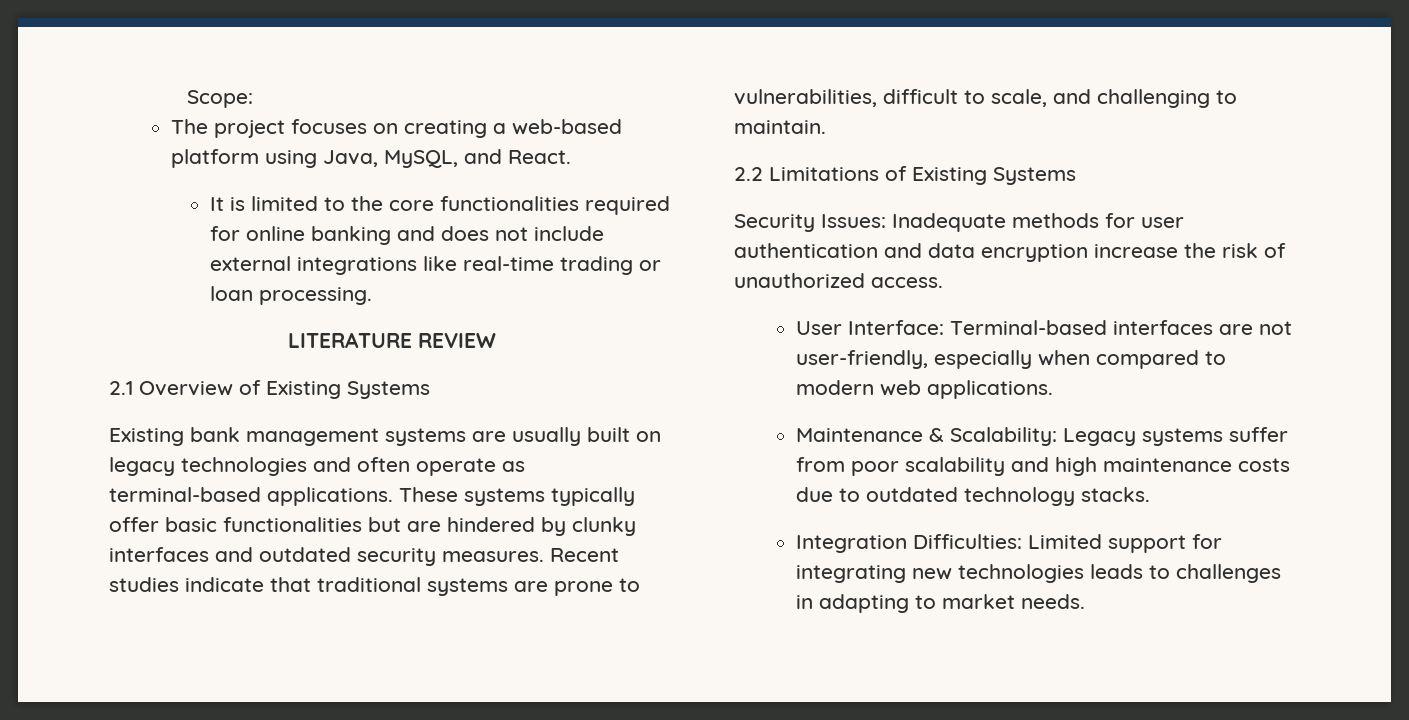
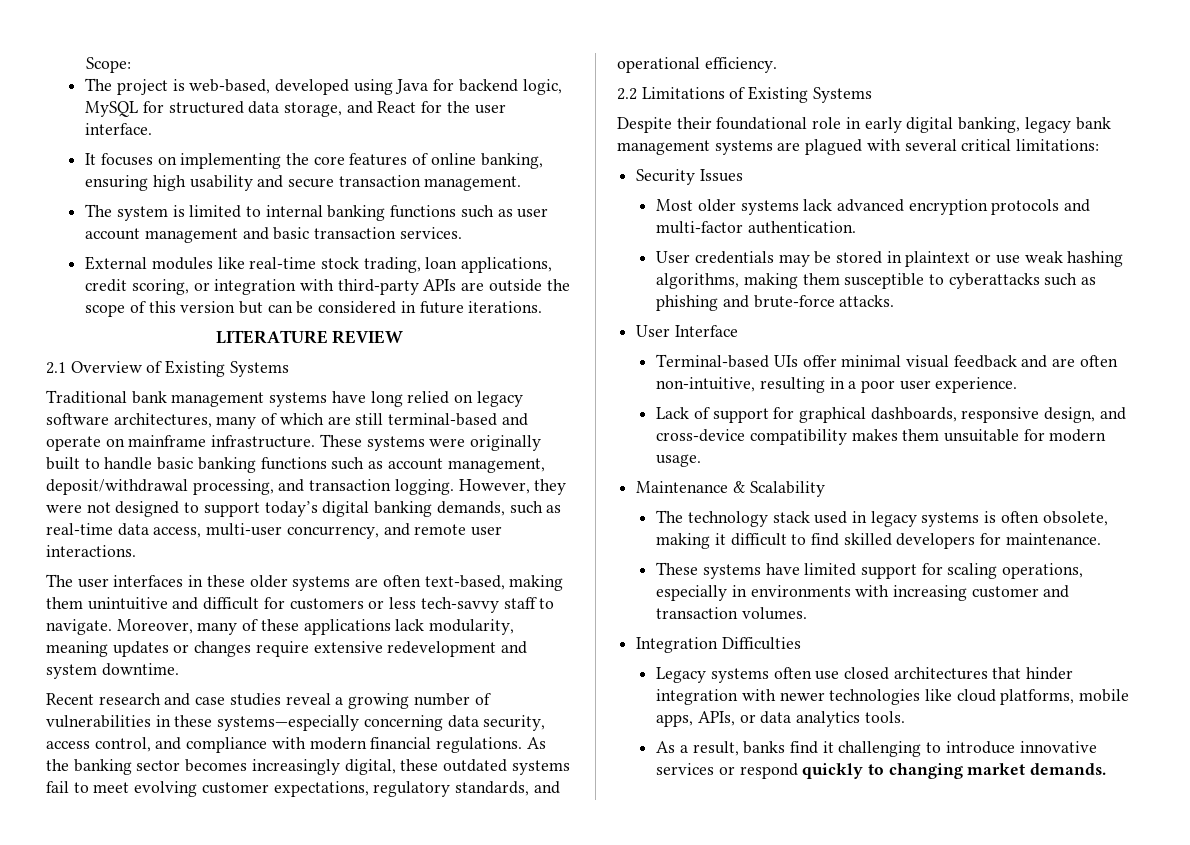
- The project focuses on creating a web-based platform using Java, MySQL, and React.
- It is limited to the core functionalities required for online banking and does not include external integrations like real-time trading or loan processing.
+ The project is web-based, developed using Java for backend logic, MySQL for structured data storage, and React for the user interface.
+ It focuses on implementing the core features of online banking, ensuring high usability and secure transaction management.
+ The system is limited to internal banking functions such as user account management and basic transaction services.
+ External modules like real-time stock trading, loan applications, credit scoring, or integration with third-party APIs are outside the scope of this version but can be considered in future iterations.
- Existing bank management systems are usually built on legacy technologies and often operate as terminal-based applications. These systems typically offer basic functionalities but are hindered by clunky interfaces and outdated security measures. Recent studies indicate that traditional systems are prone to vulnerabilities, difficult to scale, and challenging to maintain.
+ Traditional bank management systems have long relied on legacy software architectures, many of which are still terminal-based and operate on mainframe infrastructure. These systems were originally built to handle basic banking functions such as account management, deposit/withdrawal processing, and transaction logging. However, they were not designed to support today’s digital banking demands, such as real-time data access, multi-user concurrency, and remote user interactions.
+ The user interfaces in these older systems are often text-based, making them unintuitive and difficult for customers or less tech-savvy staff to navigate. Moreover, many of these applications lack modularity, meaning updates or changes require extensive redevelopment and system downtime.
+ Recent research and case studies reveal a growing number of vulnerabilities in these systems—especially concerning data security, access control, and compliance with modern financial regulations. As the banking sector becomes increasingly digital, these outdated systems fail to meet evolving customer expectations, regulatory standards, and operational efficiency.
- Security Issues: Inadequate methods for user authentication and data encryption increase the risk of unauthorized access.
- User Interface: Terminal-based interfaces are not user-friendly, especially when compared to modern web applications.
- Maintenance & Scalability: Legacy systems suffer from poor scalability and high maintenance costs due to outdated technology stacks.
- Integration Difficulties: Limited support for integrating new technologies leads to challenges in adapting to market needs.
+ Despite their foundational role in early digital banking, legacy bank management systems are plagued with several critical limitations:
+ Security Issues
+ Most older systems lack advanced encryption protocols and multi-factor authentication.
+ User credentials may be stored in plaintext or use weak hashing algorithms, making them susceptible to cyberattacks such as phishing and brute-force attacks.
+ User Interface
+ Terminal-based UIs offer minimal visual feedback and are often non-intuitive, resulting in a poor user experience.
+ Lack of support for graphical dashboards, responsive design, and cross-device compatibility makes them unsuitable for modern usage.
+ Maintenance & Scalability
+ The technology stack used in legacy systems is often obsolete, making it difficult to find skilled developers for maintenance.
+ These systems have limited support for scaling operations, especially in environments with increasing customer and transaction volumes.
+ Integration Difficulties
+ Legacy systems often use closed architectures that hinder integration with newer technologies like cloud platforms, mobile apps, APIs, or data analytics tools.
+ As a result, banks find it challenging to introduce innovative services or respond quickly to changing market demands.

